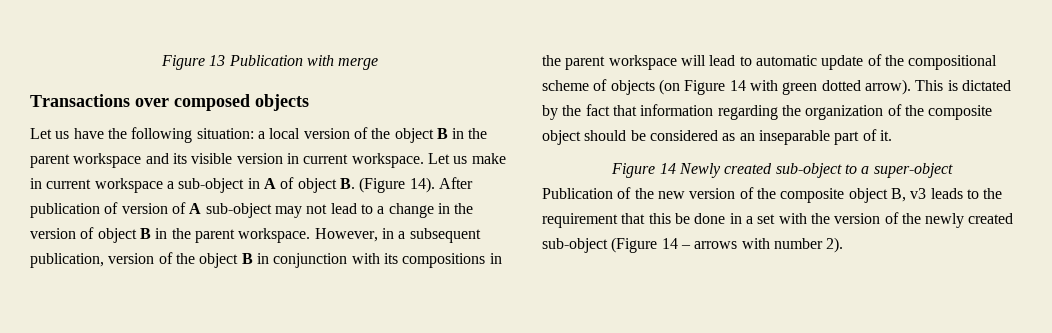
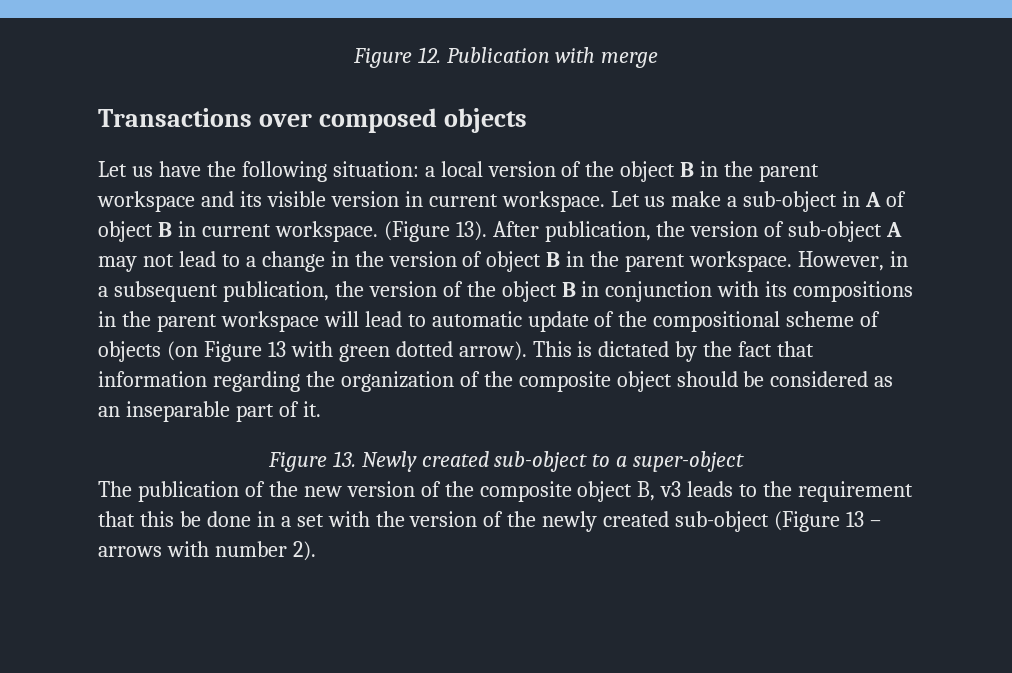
- Figure 13 Publication with merge
+ Figure 12. Publication with merge
- Let us make in current workspace a sub-object in A of object B. (Figure 14). After publication of version of A sub-object may not lead to a change in the version of object B in the parent workspace.
+ Let us make a sub-object in A of object B in current workspace. (Figure 13). After publication, the version of sub-object A may not lead to a change in the version of object B in the parent workspace.
- However, in a subsequent publication, version of the object B in conjunction with its compositions in the parent workspace will lead to automatic update of the compositional scheme of objects (on Figure 14 with green dotted arrow).
+ However, in a subsequent publication, the version of the object B in conjunction with its compositions in the parent workspace will lead to automatic update of the compositional scheme of objects (on Figure 13 with green dotted arrow).
- Figure 14 Newly created sub-object to a super-object
+ Figure 13. Newly created sub-object to a super-object
- Publication of the new version of the composite object B, v3 leads to the requirement that this be done in a set with the version of the newly created sub-object (Figure 14 – arrows with number 2).
+ The publication of the new version of the composite object B, v3 leads to the requirement that this be done in a set with the version of the newly created sub-object (Figure 13 – arrows with number 2).

